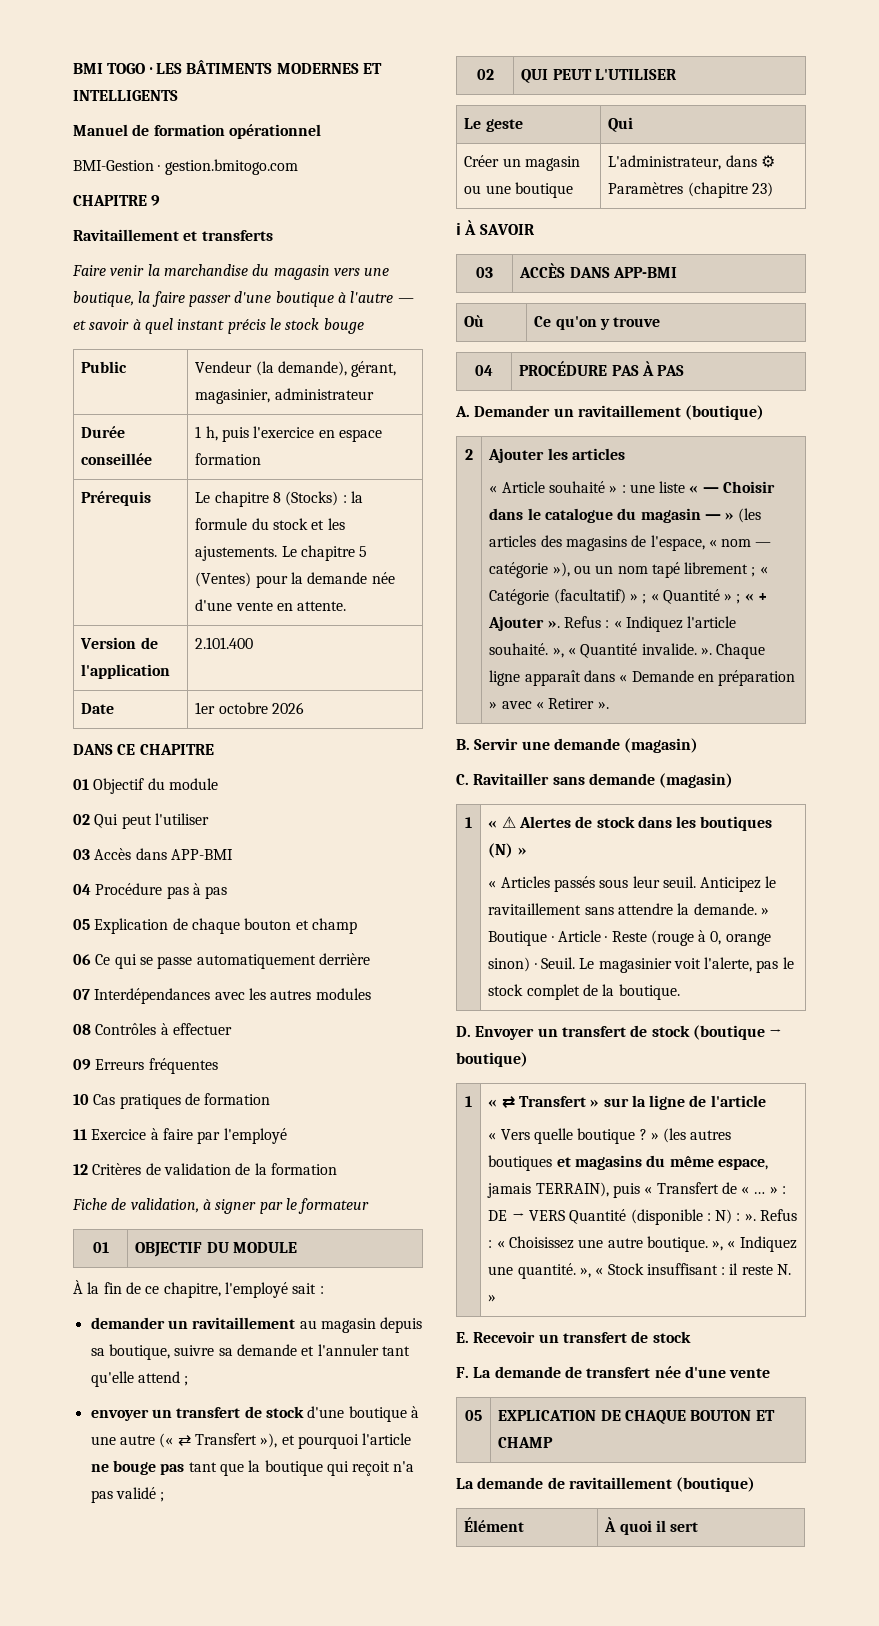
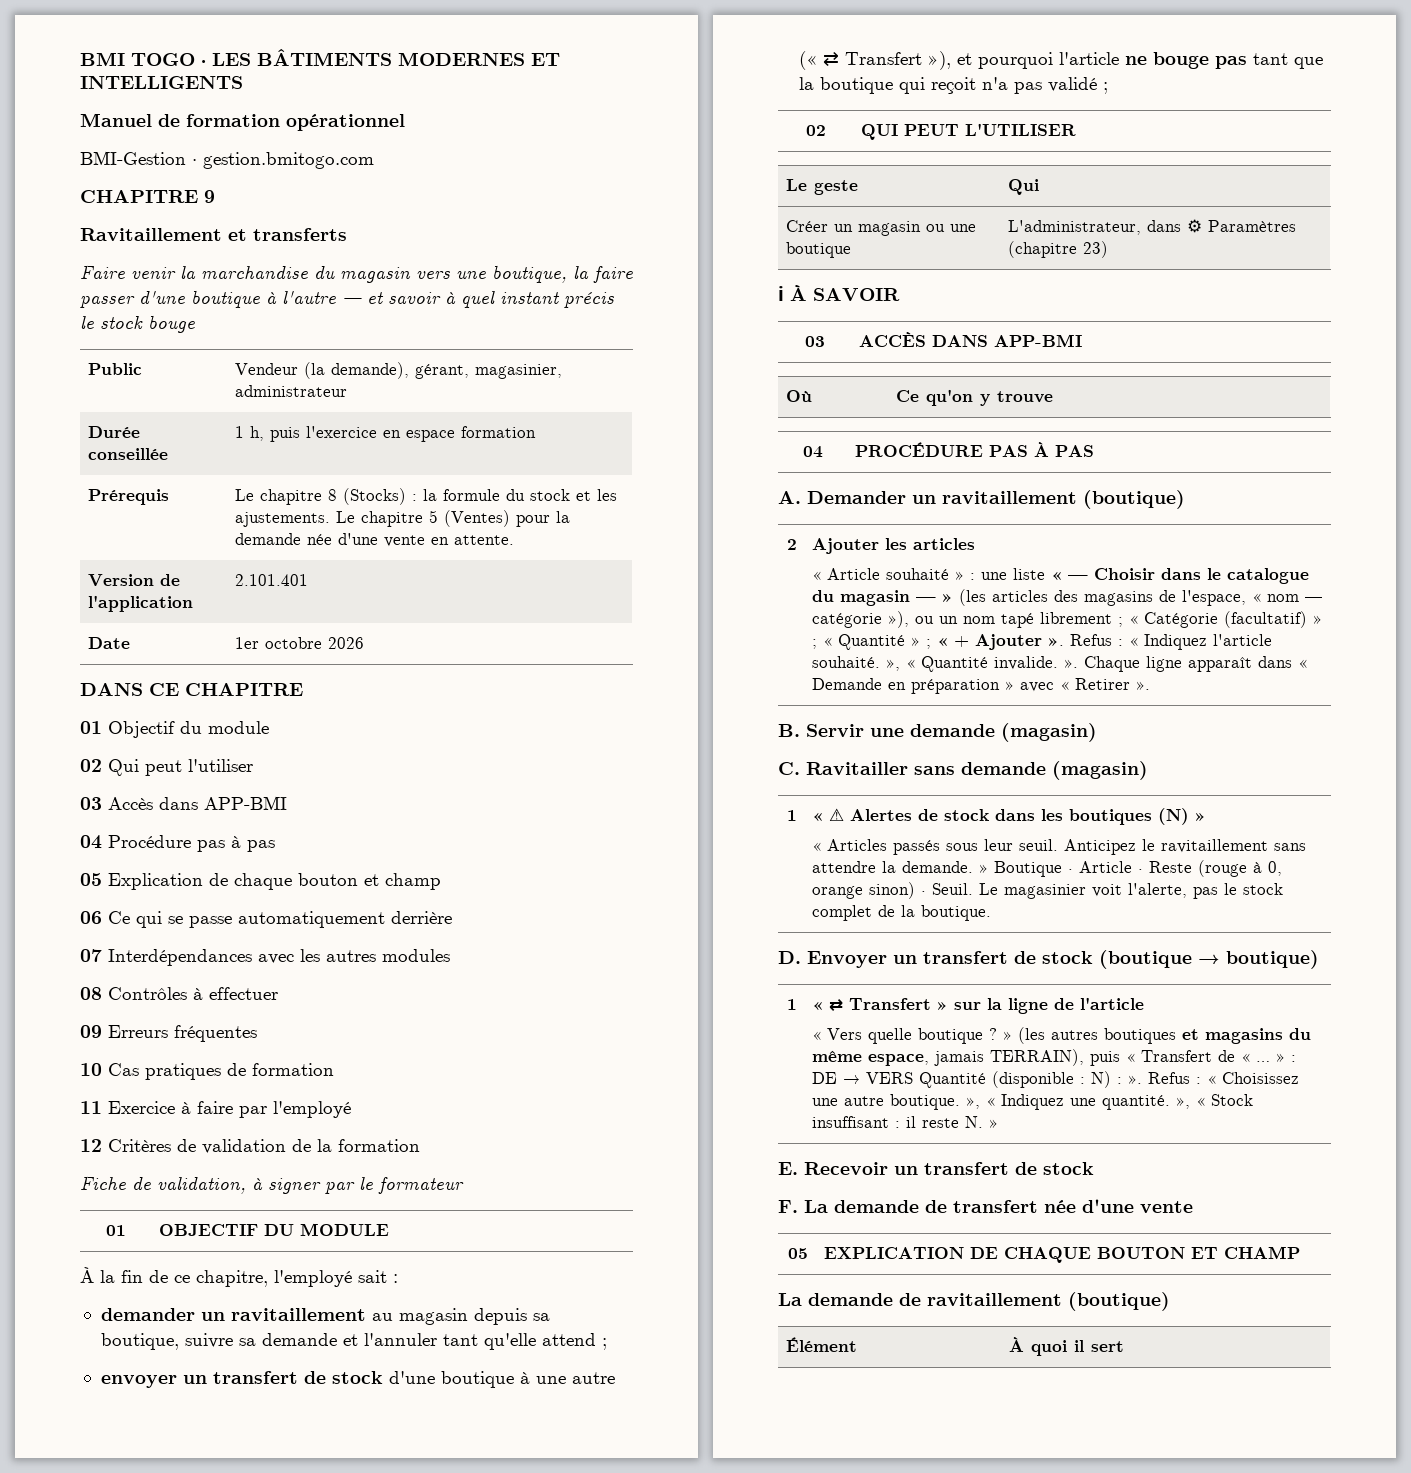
- Version de l'application | 2.101.400
+ Version de l'application | 2.101.401

